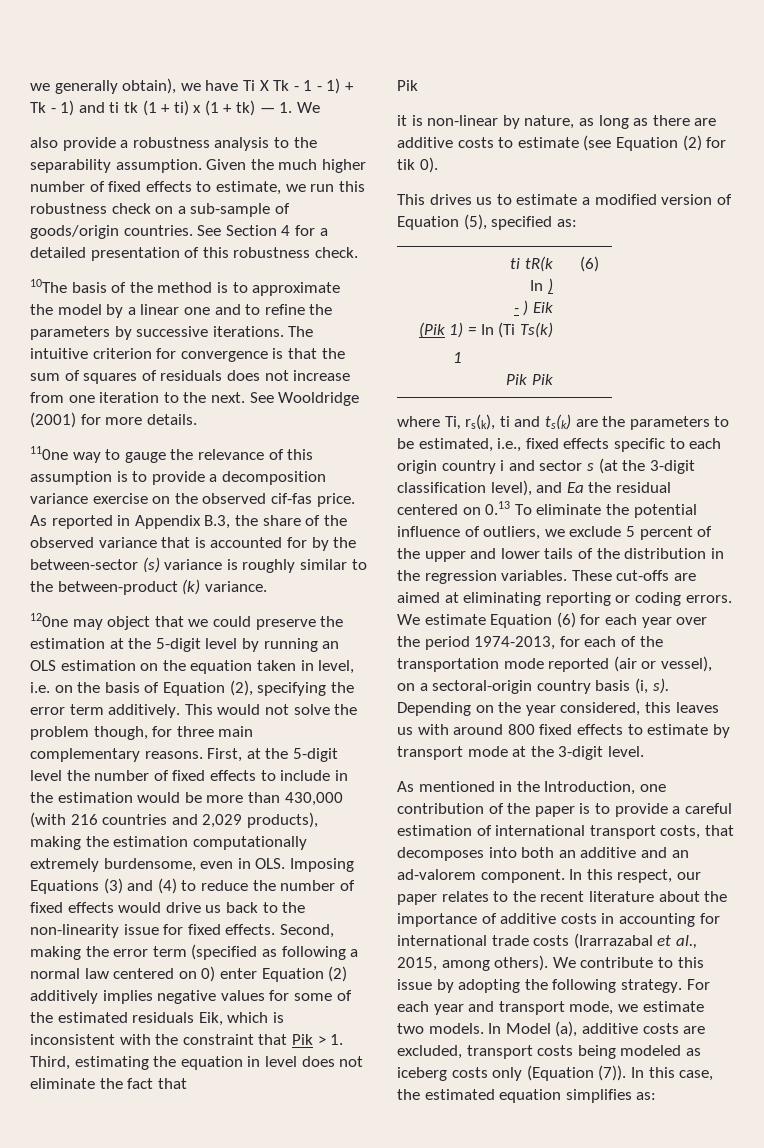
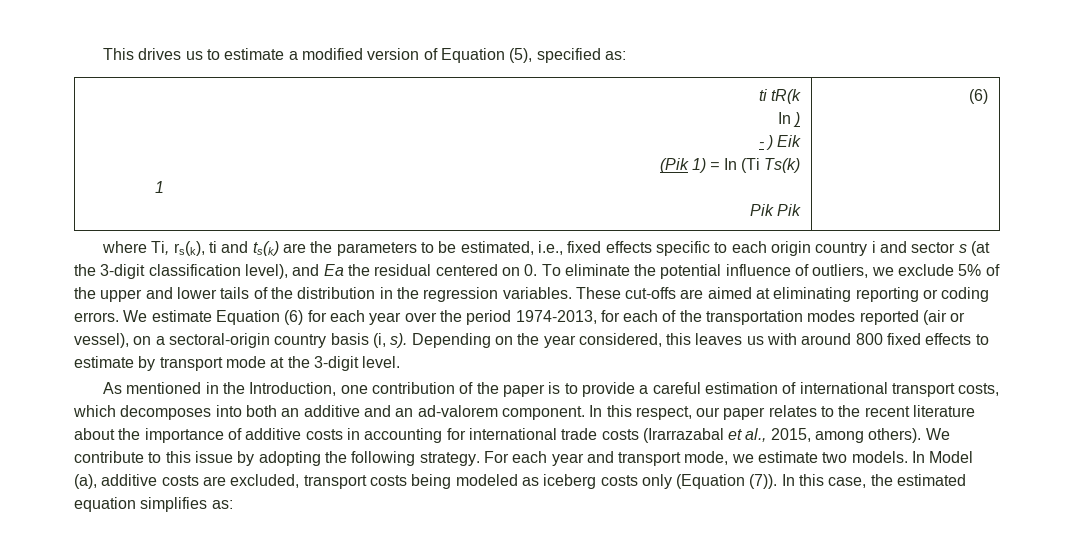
- we generally obtain), we have Ti X Tk - 1 - 1) + Tk - 1) and ti tk (1 + ti) x (1 + tk) — 1. We
- also provide a robustness analysis to the separability assumption. Given the much higher number of fixed effects to estimate, we run this robustness check on a sub-sample of goods/origin countries. See Section 4 for a detailed presentation of this robustness check.
- 10The basis of the method is to approximate the model by a linear one and to refine the parameters by successive iterations. The intuitive criterion for convergence is that the sum of squares of residuals does not increase from one iteration to the next. See Wooldridge (2001) for more details.
- 110ne way to gauge the relevance of this assumption is to provide a decomposition variance exercise on the observed cif-fas price. As reported in Appendix B.3, the share of the observed variance that is accounted for by the between-sector (s) variance is roughly similar to the between-product (k) variance.
- 120ne may object that we could preserve the estimation at the 5-digit level by running an OLS estimation on the equation taken in level, i.e. on the basis of Equation (2), specifying the error term additively. This would not solve the problem though, for three main complementary reasons. First, at the 5-digit level the number of fixed effects to include in the estimation would be more than 430,000 (with 216 countries and 2,029 products), making the estimation computationally extremely burdensome, even in OLS. Imposing Equations (3) and (4) to reduce the number of fixed effects would drive us back to the non-linearity issue for fixed effects. Second, making the error term (specified as following a normal law centered on 0) enter Equation (2) additively implies negative values for some of the estimated residuals Eik, which is inconsistent with the constraint that Pik > 1. Third, estimating the equation in level does not eliminate the fact that
- Pik
- it is non-linear by nature, as long as there are additive costs to estimate (see Equation (2) for tik 0).
- where Ti, rs(k), ti and ts(k) are the parameters to be estimated, i.e., fixed effects specific to each origin country i and sector s (at the 3-digit classification level), and Ea the residual centered on 0.13 To eliminate the potential influence of outliers, we exclude 5 percent of the upper and lower tails of the distribution in the regression variables.
+ where Ti, rs(k), ti and ts(k) are the parameters to be estimated, i.e., fixed effects specific to each origin country i and sector s (at the 3-digit classification level), and Ea the residual centered on 0. To eliminate the potential influence of outliers, we exclude 5% of the upper and lower tails of the distribution in the regression variables.
- We estimate Equation (6) for each year over the period 1974-2013, for each of the transportation mode reported (air or vessel), on a sectoral-origin country basis (i, s).
+ We estimate Equation (6) for each year over the period 1974-2013, for each of the transportation modes reported (air or vessel), on a sectoral-origin country basis (i, s).
- As mentioned in the Introduction, one contribution of the paper is to provide a careful estimation of international transport costs, that decomposes into both an additive and an ad-valorem component.
+ As mentioned in the Introduction, one contribution of the paper is to provide a careful estimation of international transport costs, which decomposes into both an additive and an ad-valorem component.

